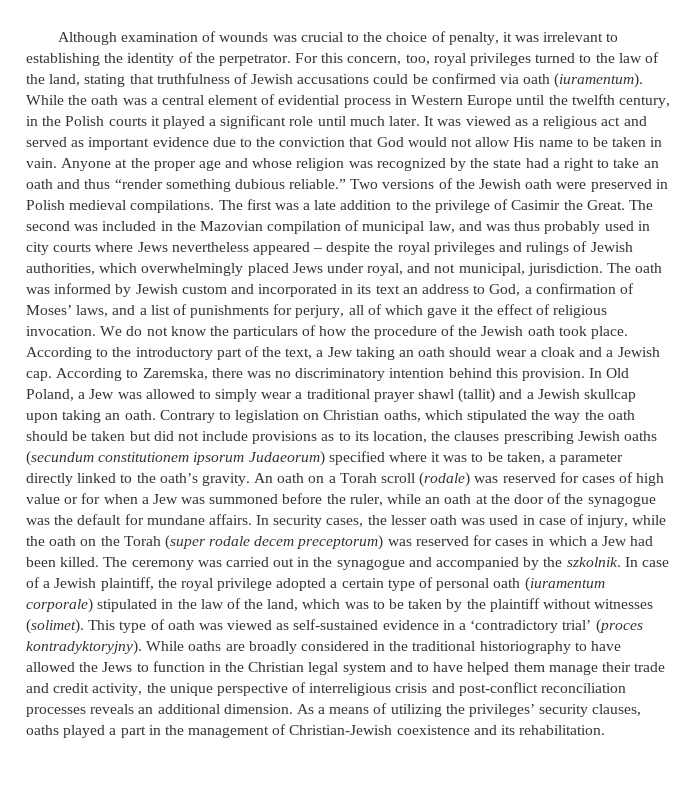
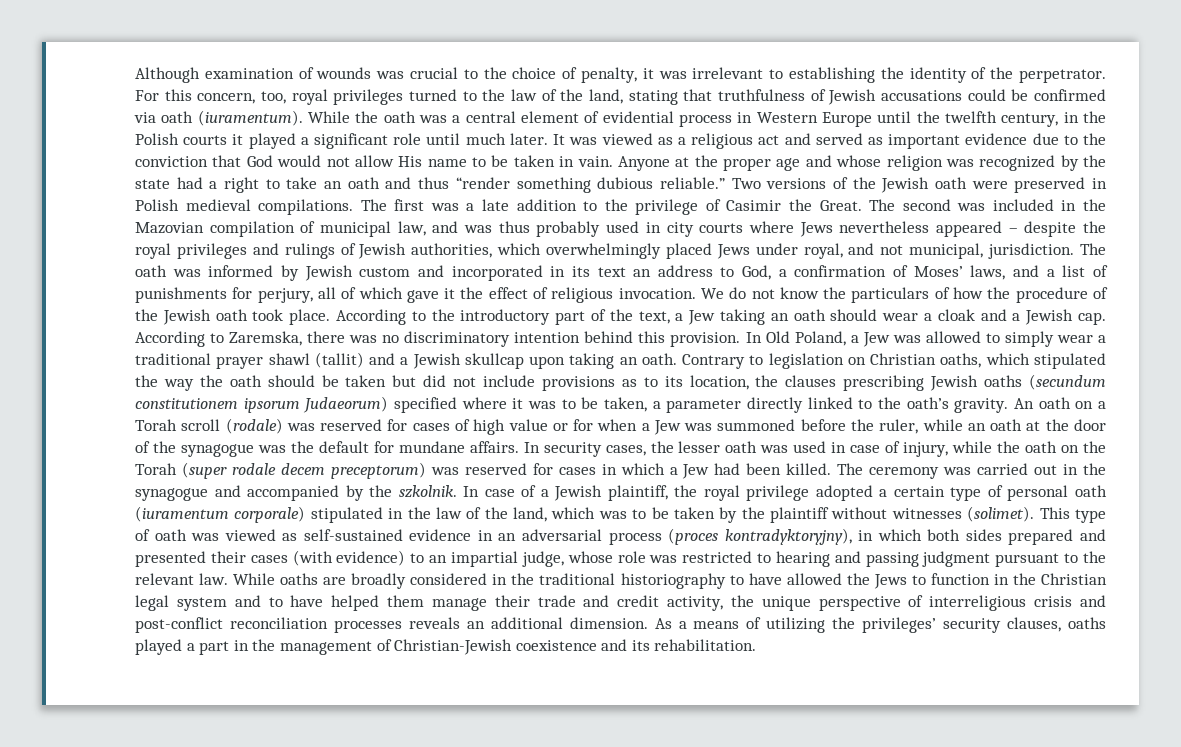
- This type of oath was viewed as self-sustained evidence in a ‘contradictory trial’ (proces kontradyktoryjny).
+ This type of oath was viewed as self-sustained evidence in an adversarial process (proces kontradyktoryjny), in which both sides prepared and presented their cases (with evidence) to an impartial judge, whose role was restricted to hearing and passing judgment pursuant to the relevant law.

